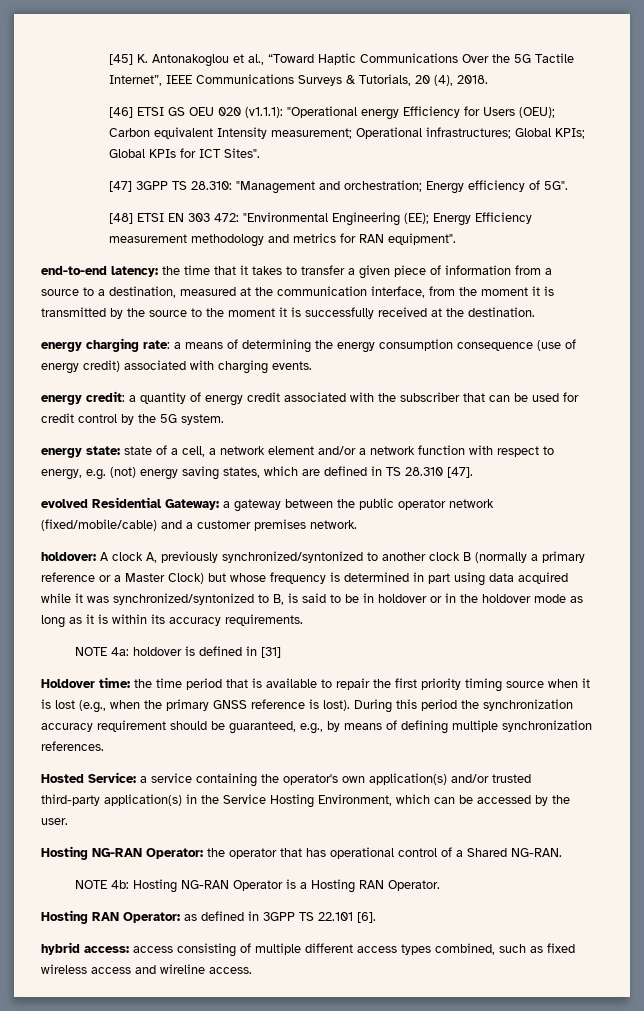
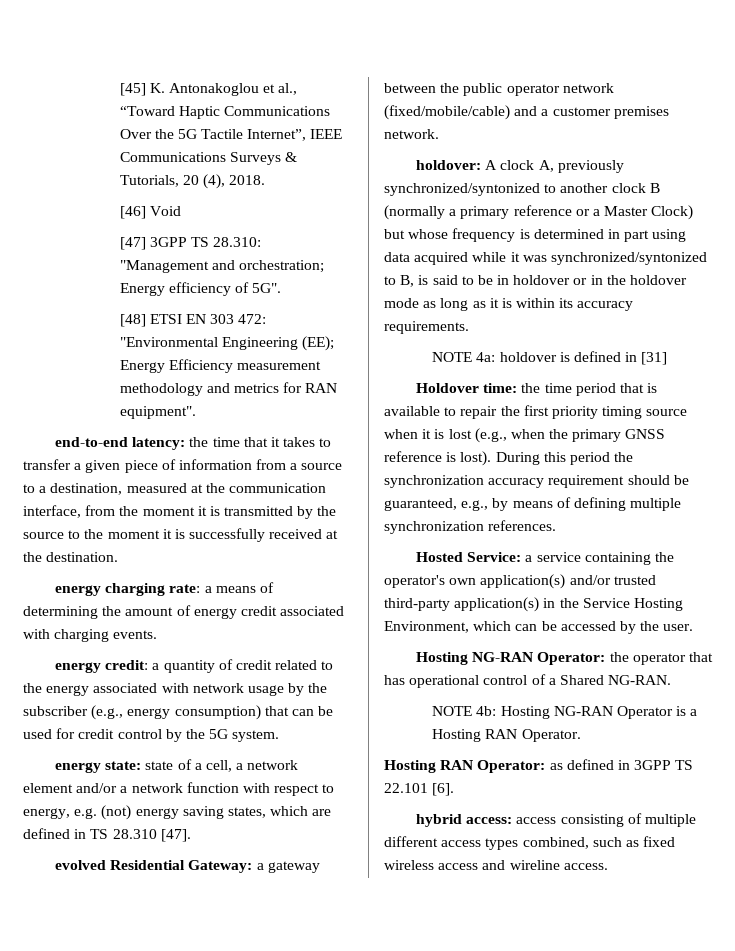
- [46] ETSI GS OEU 020 (v1.1.1): "Operational energy Efficiency for Users (OEU); Carbon equivalent Intensity measurement; Operational infrastructures; Global KPIs; Global KPIs for ICT Sites".
+ [46] Void
- energy charging rate: a means of determining the energy consumption consequence (use of energy credit) associated with charging events.
+ energy charging rate: a means of determining the amount of energy credit associated with charging events.
- energy credit: a quantity of energy credit associated with the subscriber that can be used for credit control by the 5G system.
+ energy credit: a quantity of credit related to the energy associated with network usage by the subscriber (e.g., energy consumption) that can be used for credit control by the 5G system.

